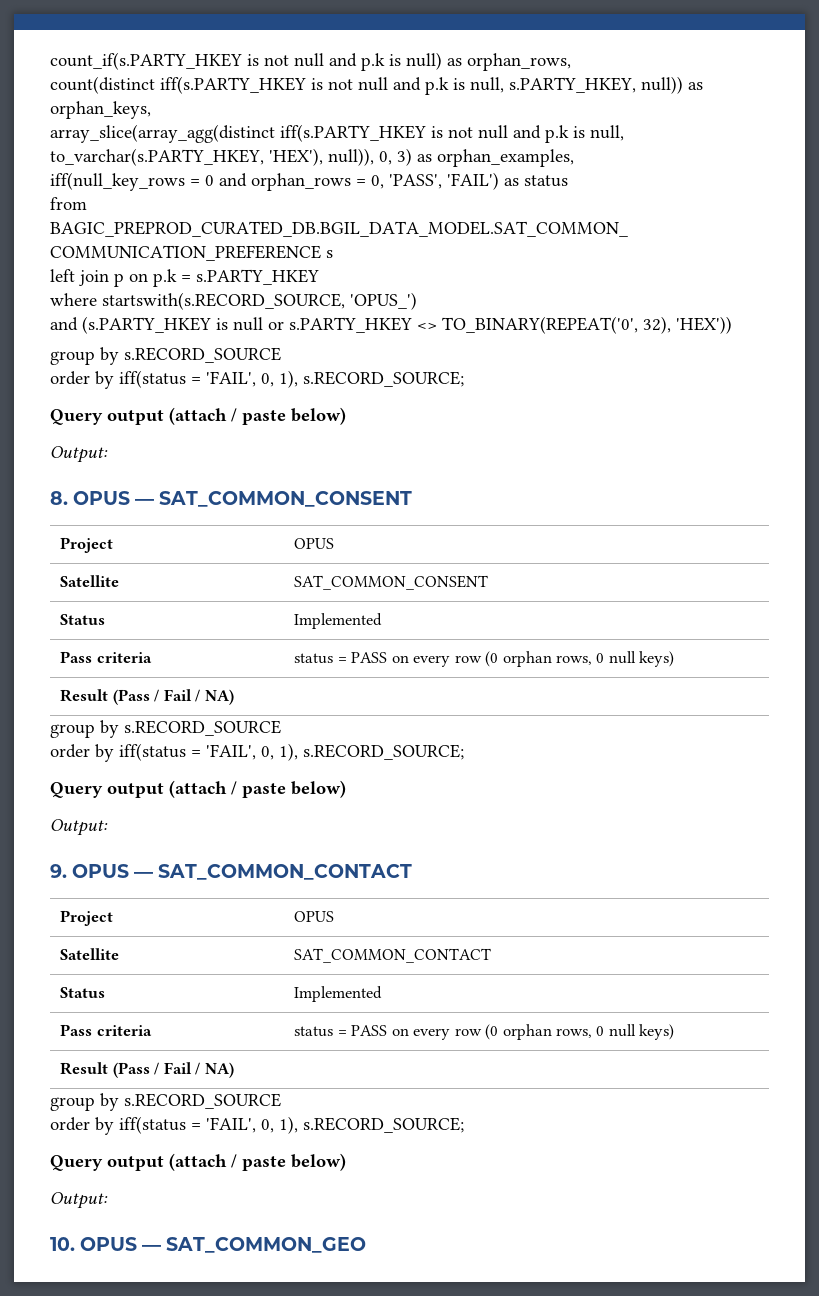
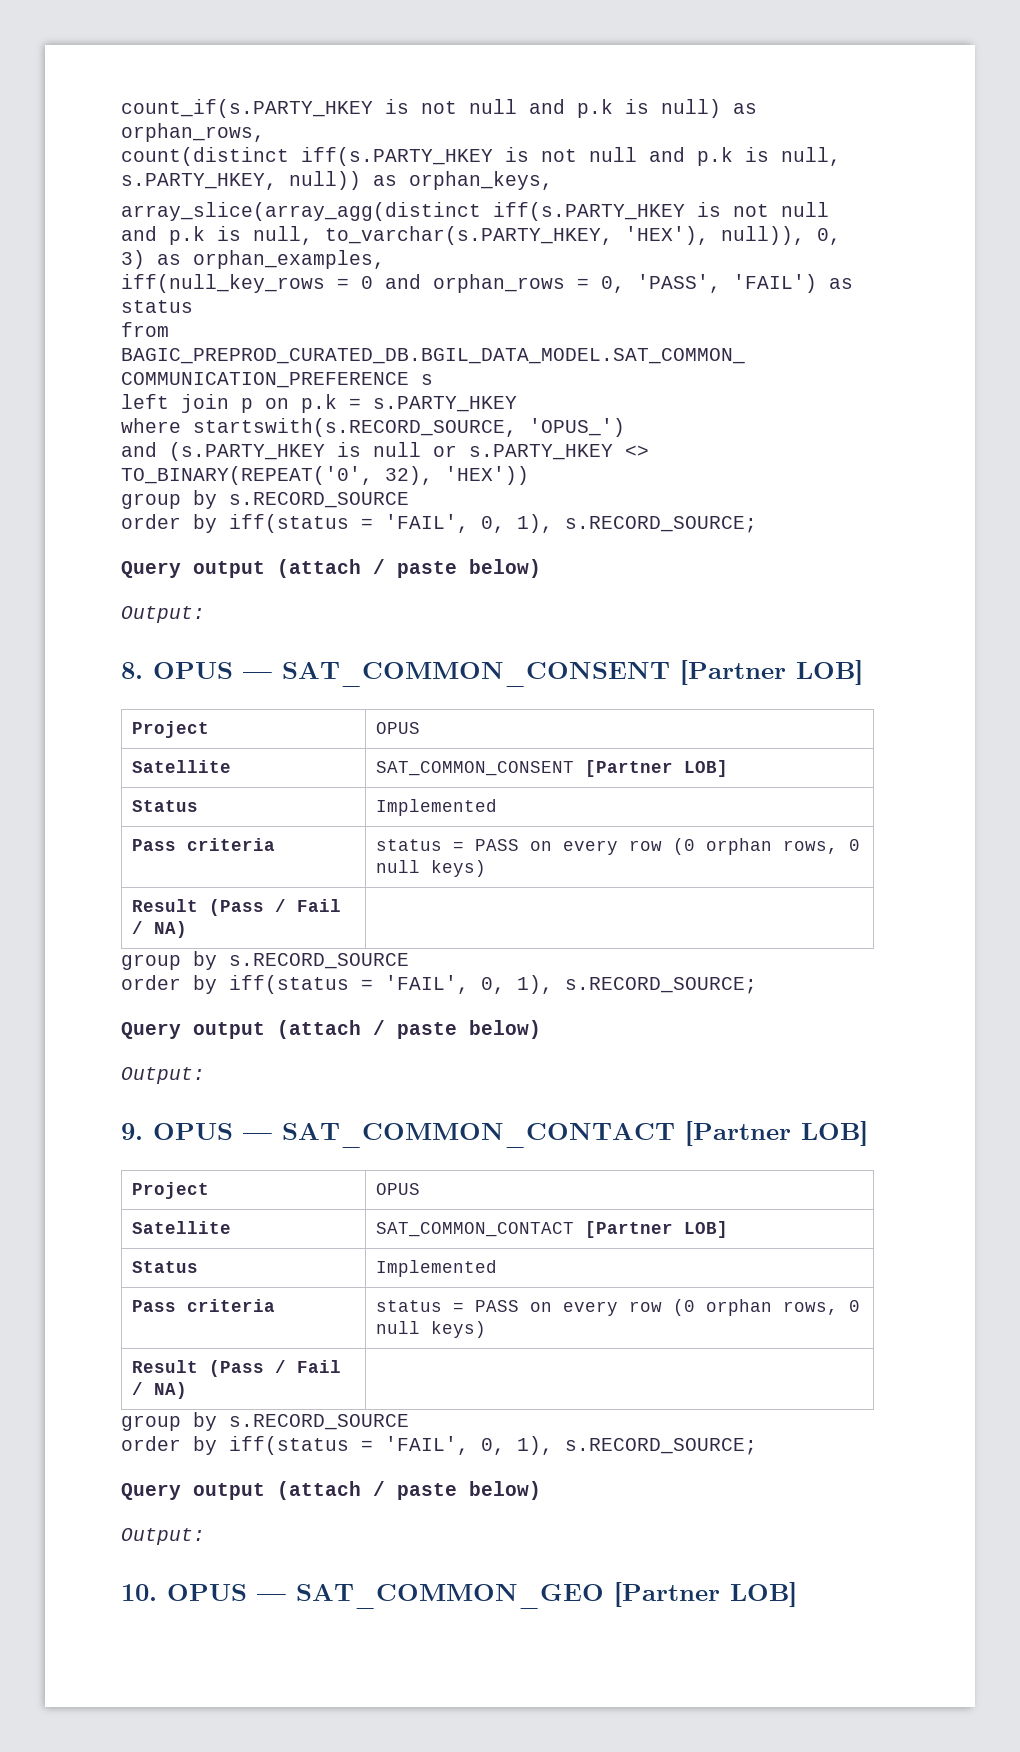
- 8. OPUS — SAT_COMMON_CONSENT
+ 8. OPUS — SAT_COMMON_CONSENT [Partner LOB]
- Satellite | SAT_COMMON_CONSENT
+ Satellite | SAT_COMMON_CONSENT [Partner LOB]
- 9. OPUS — SAT_COMMON_CONTACT
+ 9. OPUS — SAT_COMMON_CONTACT [Partner LOB]
- Satellite | SAT_COMMON_CONTACT
+ Satellite | SAT_COMMON_CONTACT [Partner LOB]
- 10. OPUS — SAT_COMMON_GEO
+ 10. OPUS — SAT_COMMON_GEO [Partner LOB]

